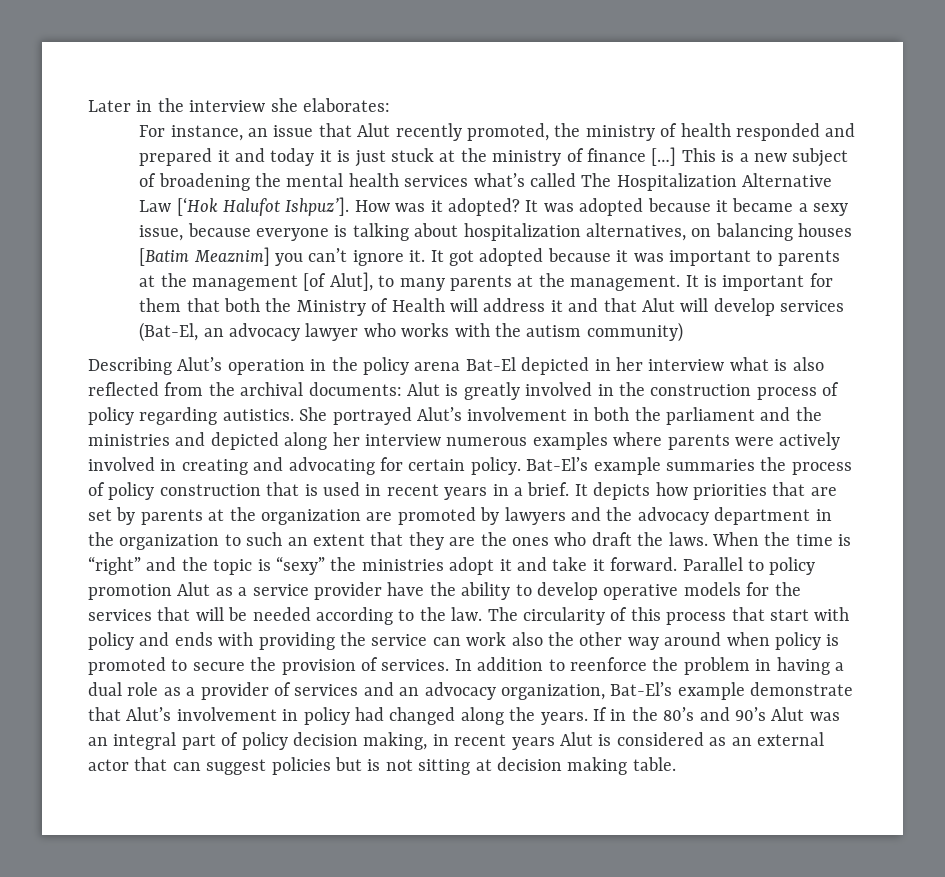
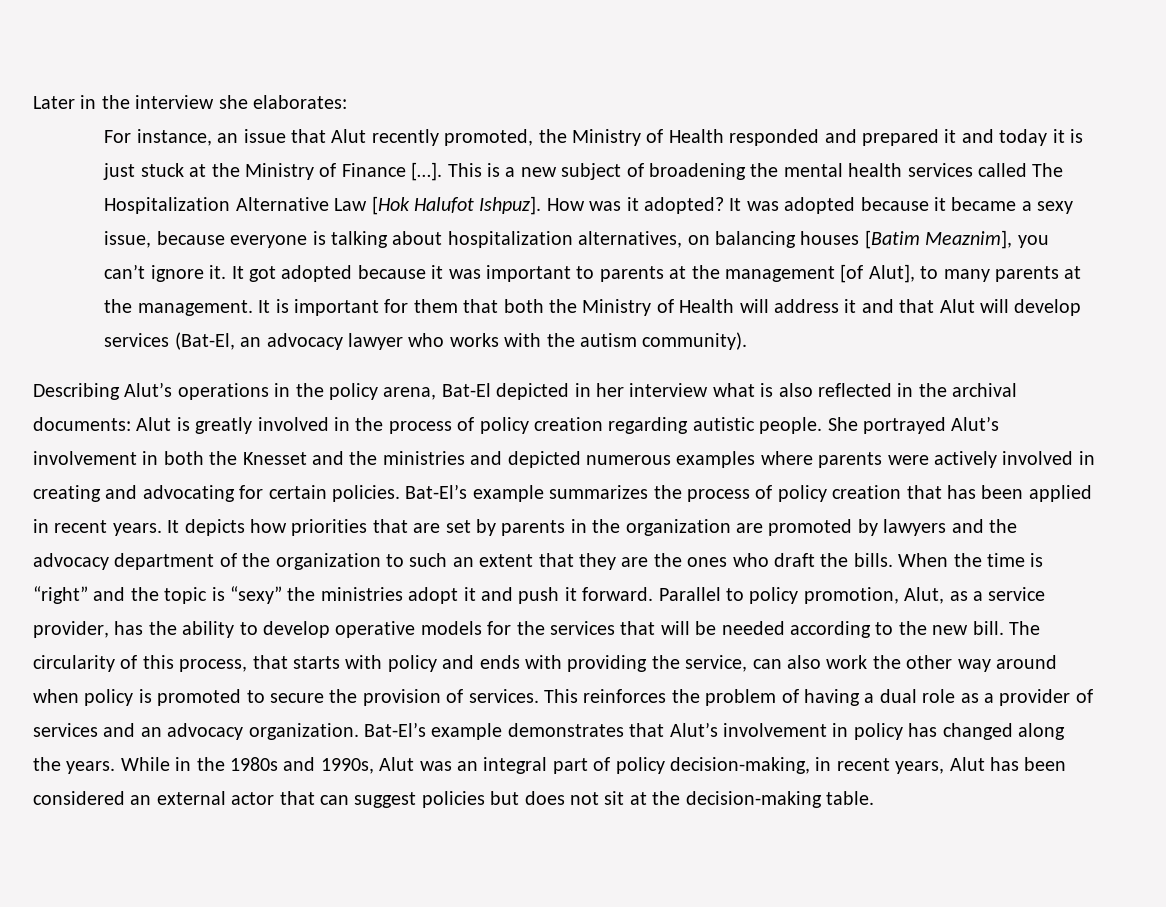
- For instance, an issue that Alut recently promoted, the ministry of health responded and prepared it and today it is just stuck at the ministry of finance […]
+ For instance, an issue that Alut recently promoted, the Ministry of Health responded and prepared it and today it is just stuck at the Ministry of Finance […].
- This is a new subject of broadening the mental health services what’s called The Hospitalization Alternative Law [‘Hok Halufot Ishpuz’].
+ This is a new subject of broadening the mental health services called The Hospitalization Alternative Law [Hok Halufot Ishpuz].
- It was adopted because it became a sexy issue, because everyone is talking about hospitalization alternatives, on balancing houses [Batim Meaznim] you can’t ignore it.
+ It was adopted because it became a sexy issue, because everyone is talking about hospitalization alternatives, on balancing houses [Batim Meaznim], you can’t ignore it.
- It is important for them that both the Ministry of Health will address it and that Alut will develop services (Bat-El, an advocacy lawyer who works with the autism community)
+ It is important for them that both the Ministry of Health will address it and that Alut will develop services (Bat-El, an advocacy lawyer who works with the autism community).
- Describing Alut’s operation in the policy arena Bat-El depicted in her interview what is also reflected from the archival documents: Alut is greatly involved in the construction process of policy regarding autistics.
+ Describing Alut’s operations in the policy arena, Bat-El depicted in her interview what is also reflected in the archival documents: Alut is greatly involved in the process of policy creation regarding autistic people.
- She portrayed Alut’s involvement in both the parliament and the ministries and depicted along her interview numerous examples where parents were actively involved in creating and advocating for certain policy. Bat-El’s example summaries the process of policy construction that is used in recent years in a brief.
+ She portrayed Alut’s involvement in both the Knesset and the ministries and depicted numerous examples where parents were actively involved in creating and advocating for certain policies. Bat-El’s example summarizes the process of policy creation that has been applied in recent years.
- It depicts how priorities that are set by parents at the organization are promoted by lawyers and the advocacy department in the organization to such an extent that they are the ones who draft the laws.
+ It depicts how priorities that are set by parents in the organization are promoted by lawyers and the advocacy department of the organization to such an extent that they are the ones who draft the bills.
- When the time is “right” and the topic is “sexy” the ministries adopt it and take it forward.
+ When the time is “right” and the topic is “sexy” the ministries adopt it and push it forward.
- Parallel to policy promotion Alut as a service provider have the ability to develop operative models for the services that will be needed according to the law.
+ Parallel to policy promotion, Alut, as a service provider, has the ability to develop operative models for the services that will be needed according to the new bill.
- The circularity of this process that start with policy and ends with providing the service can work also the other way around when policy is promoted to secure the provision of services.
+ The circularity of this process, that starts with policy and ends with providing the service, can also work the other way around when policy is promoted to secure the provision of services.
- In addition to reenforce the problem in having a dual role as a provider of services and an advocacy organization, Bat-El’s example demonstrate that Alut’s involvement in policy had changed along the years.
+ This reinforces the problem of having a dual role as a provider of services and an advocacy organization. Bat-El’s example demonstrates that Alut’s involvement in policy has changed along the years.
- If in the 80’s and 90’s Alut was an integral part of policy decision making, in recent years Alut is considered as an external actor that can suggest policies but is not sitting at decision making table.
+ While in the 1980s and 1990s, Alut was an integral part of policy decision-making, in recent years, Alut has been considered an external actor that can suggest policies but does not sit at the decision-making table.

